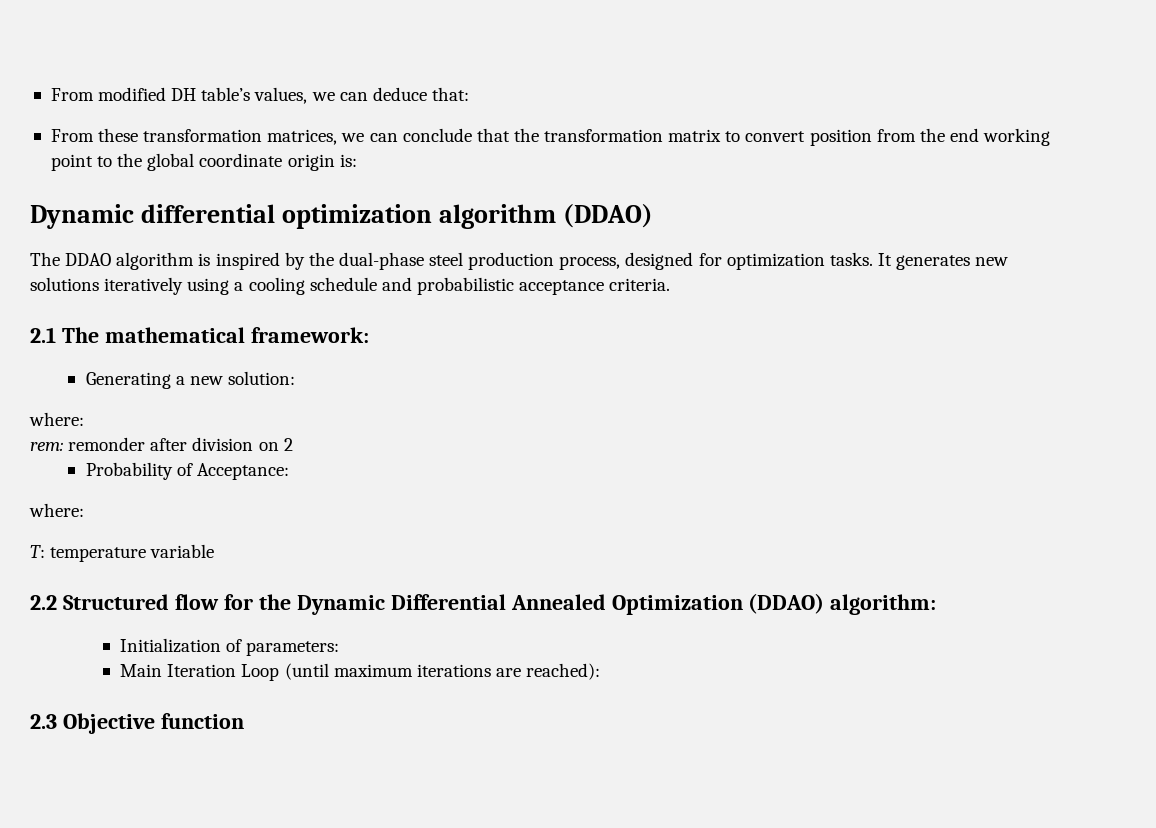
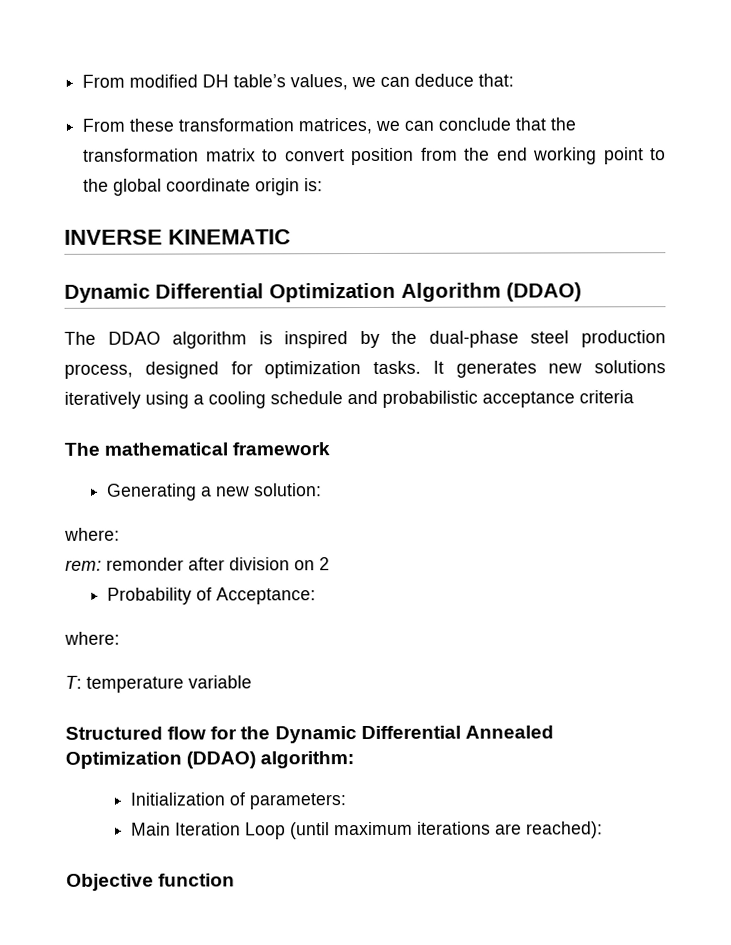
- Dynamic differential optimization algorithm (DDAO)
+ INVERSE KINEMATIC
+ Dynamic Differential Optimization Algorithm (DDAO)
- It generates new solutions iteratively using a cooling schedule and probabilistic acceptance criteria.
- 2.1 The mathematical framework:
+ It generates new solutions iteratively using a cooling schedule and probabilistic acceptance criteria
+ The mathematical framework
- 2.2 Structured flow for the Dynamic Differential Annealed Optimization (DDAO) algorithm:
+ Structured flow for the Dynamic Differential Annealed Optimization (DDAO) algorithm:
- 2.3 Objective function
+ Objective function

